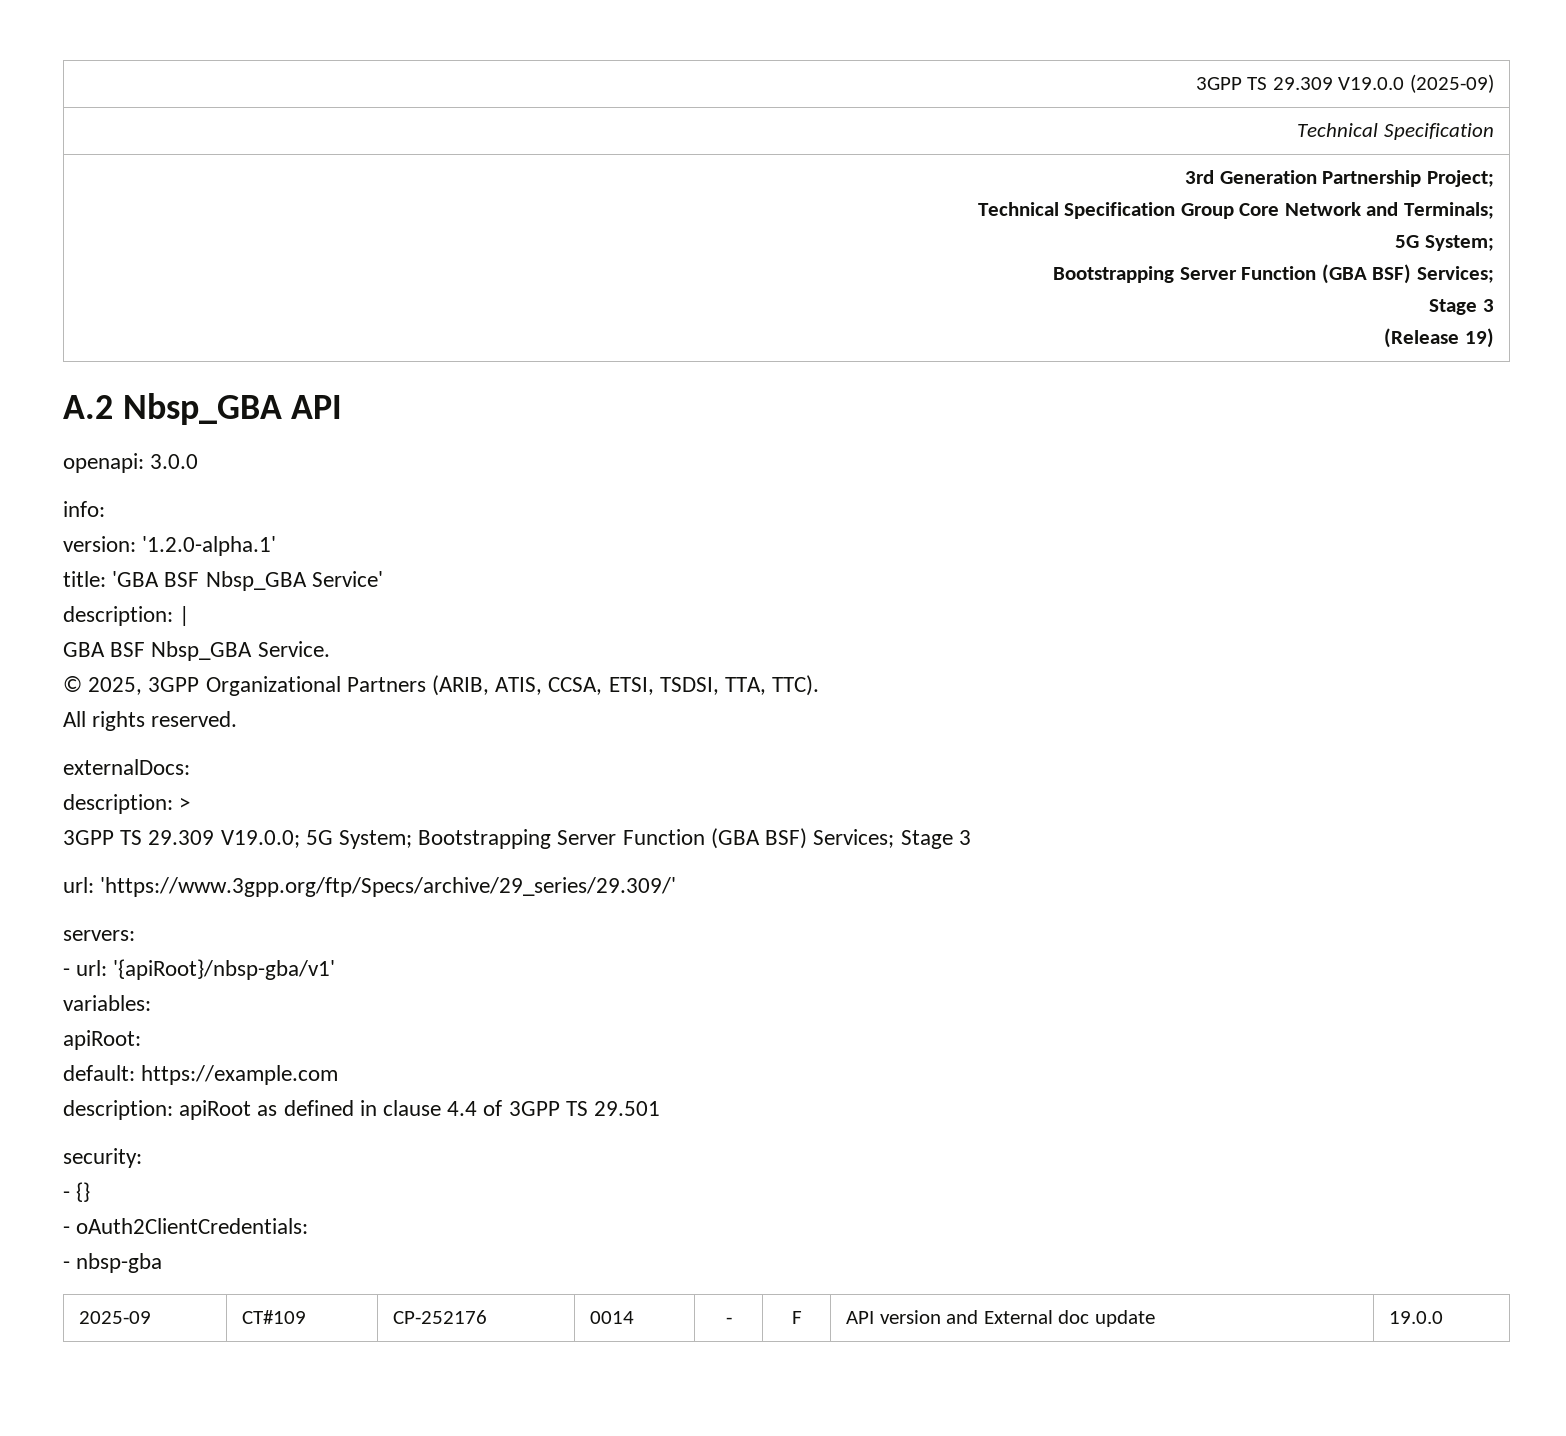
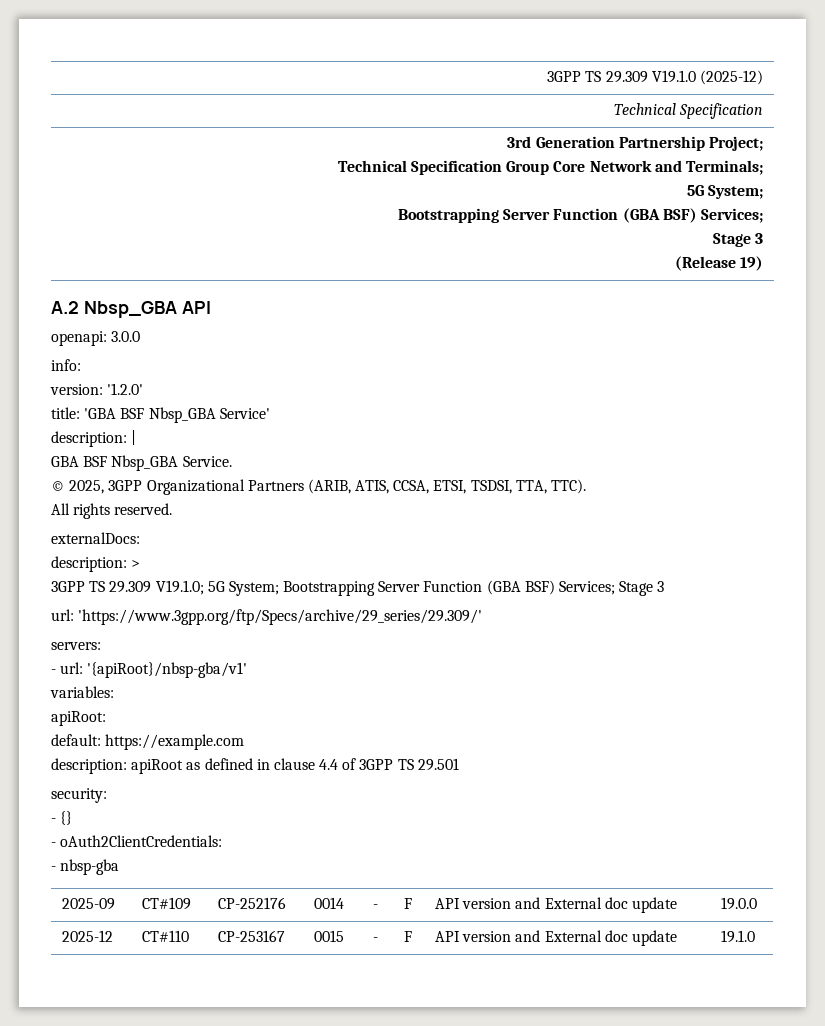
- 3GPP TS 29.309 V19.0.0 (2025-09)
+ 3GPP TS 29.309 V19.1.0 (2025-12)
- version: '1.2.0-alpha.1'
+ version: '1.2.0'
- 3GPP TS 29.309 V19.0.0; 5G System; Bootstrapping Server Function (GBA BSF) Services; Stage 3
+ 3GPP TS 29.309 V19.1.0; 5G System; Bootstrapping Server Function (GBA BSF) Services; Stage 3
+ 2025-12 | CT#110 | CP-253167 | 0015 | - | F | API version and External doc update | 19.1.0

